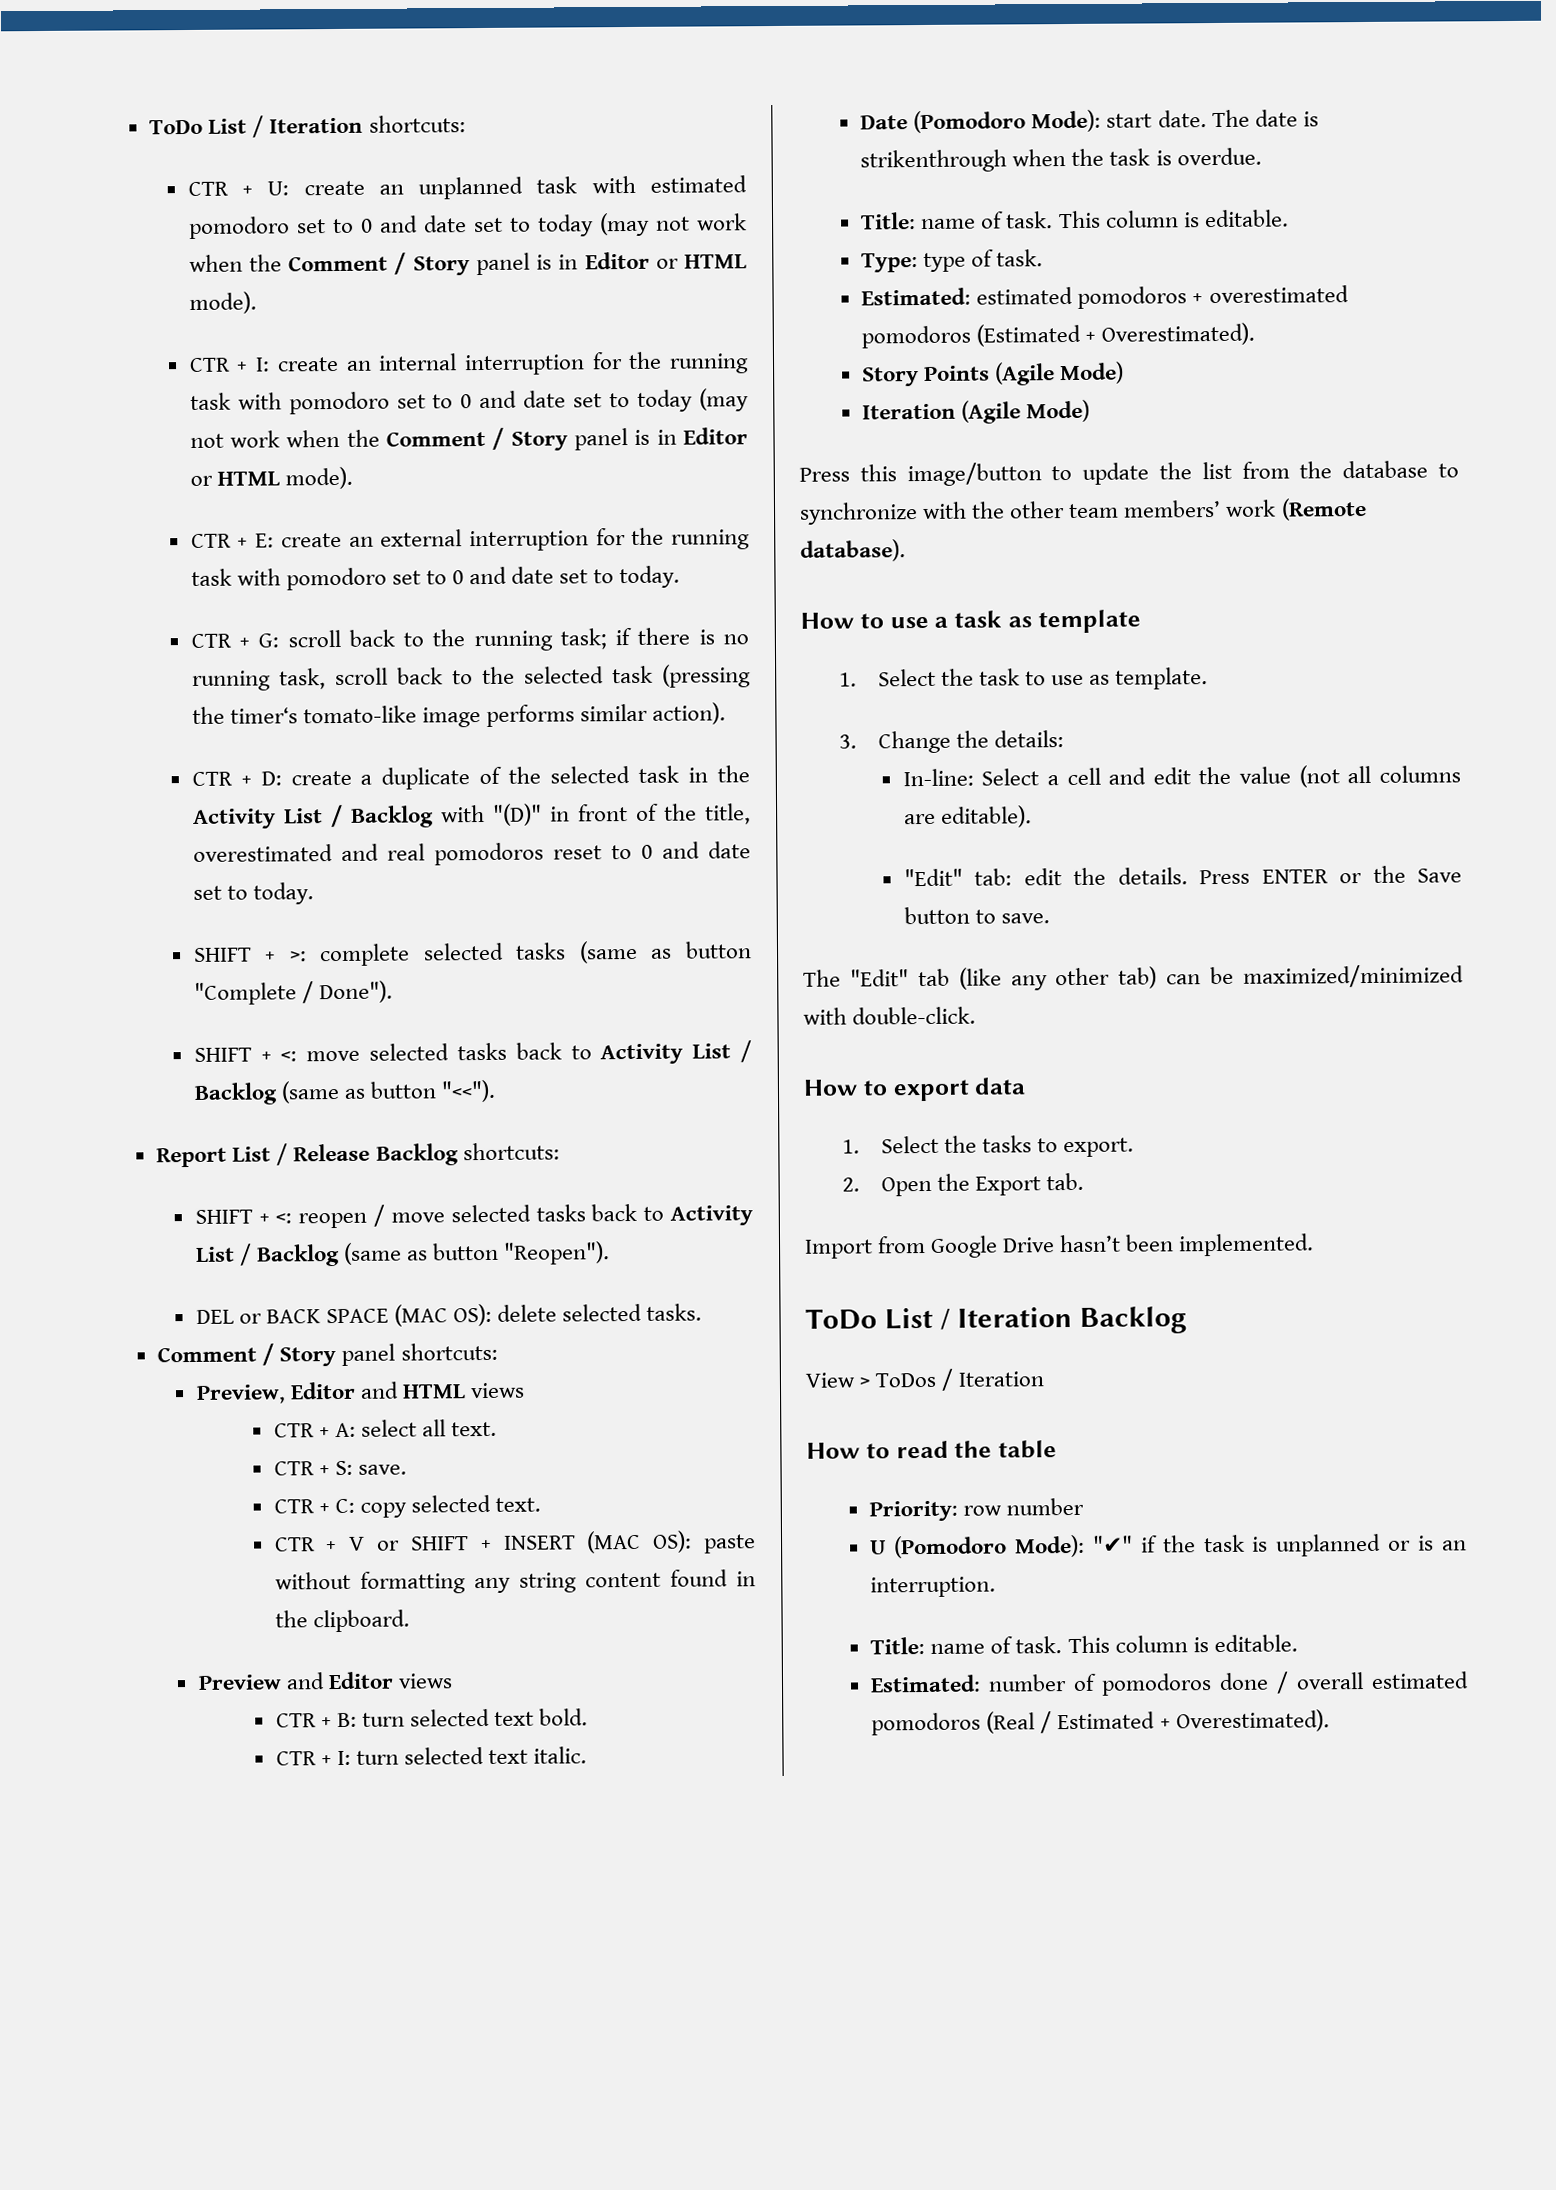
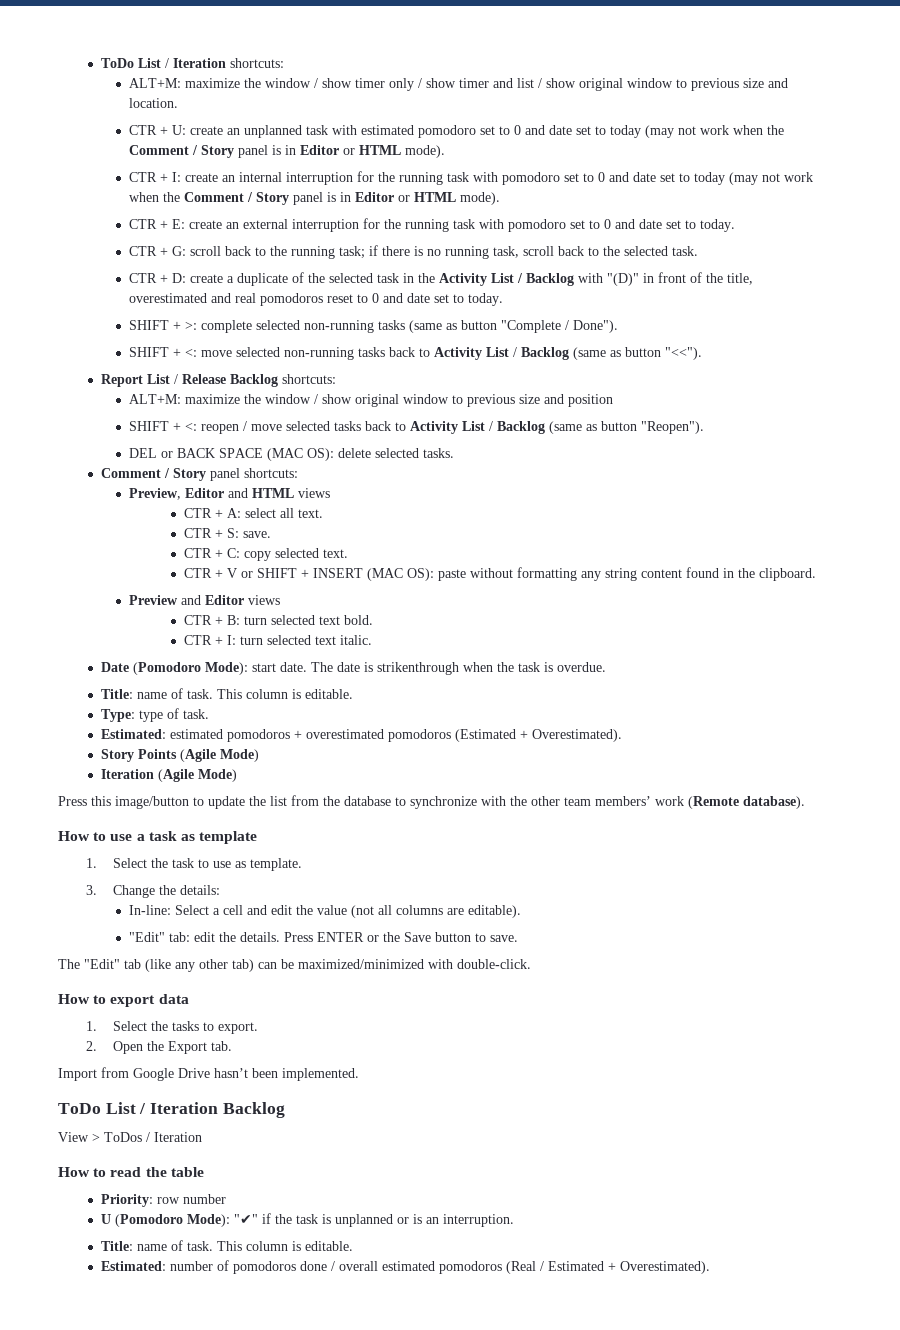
+ ALT+M: maximize the window / show timer only / show timer and list / show original window to previous size and location.
- CTR + G: scroll back to the running task; if there is no running task, scroll back to the selected task (pressing the timer‘s tomato-like image performs similar action).
+ CTR + G: scroll back to the running task; if there is no running task, scroll back to the selected task.
- SHIFT + >: complete selected tasks (same as button "Complete / Done").
+ SHIFT + >: complete selected non-running tasks (same as button "Complete / Done").
- SHIFT + <: move selected tasks back to Activity List / Backlog (same as button "<<").
+ SHIFT + <: move selected non-running tasks back to Activity List / Backlog (same as button "<<").
+ ALT+M: maximize the window / show original window to previous size and position

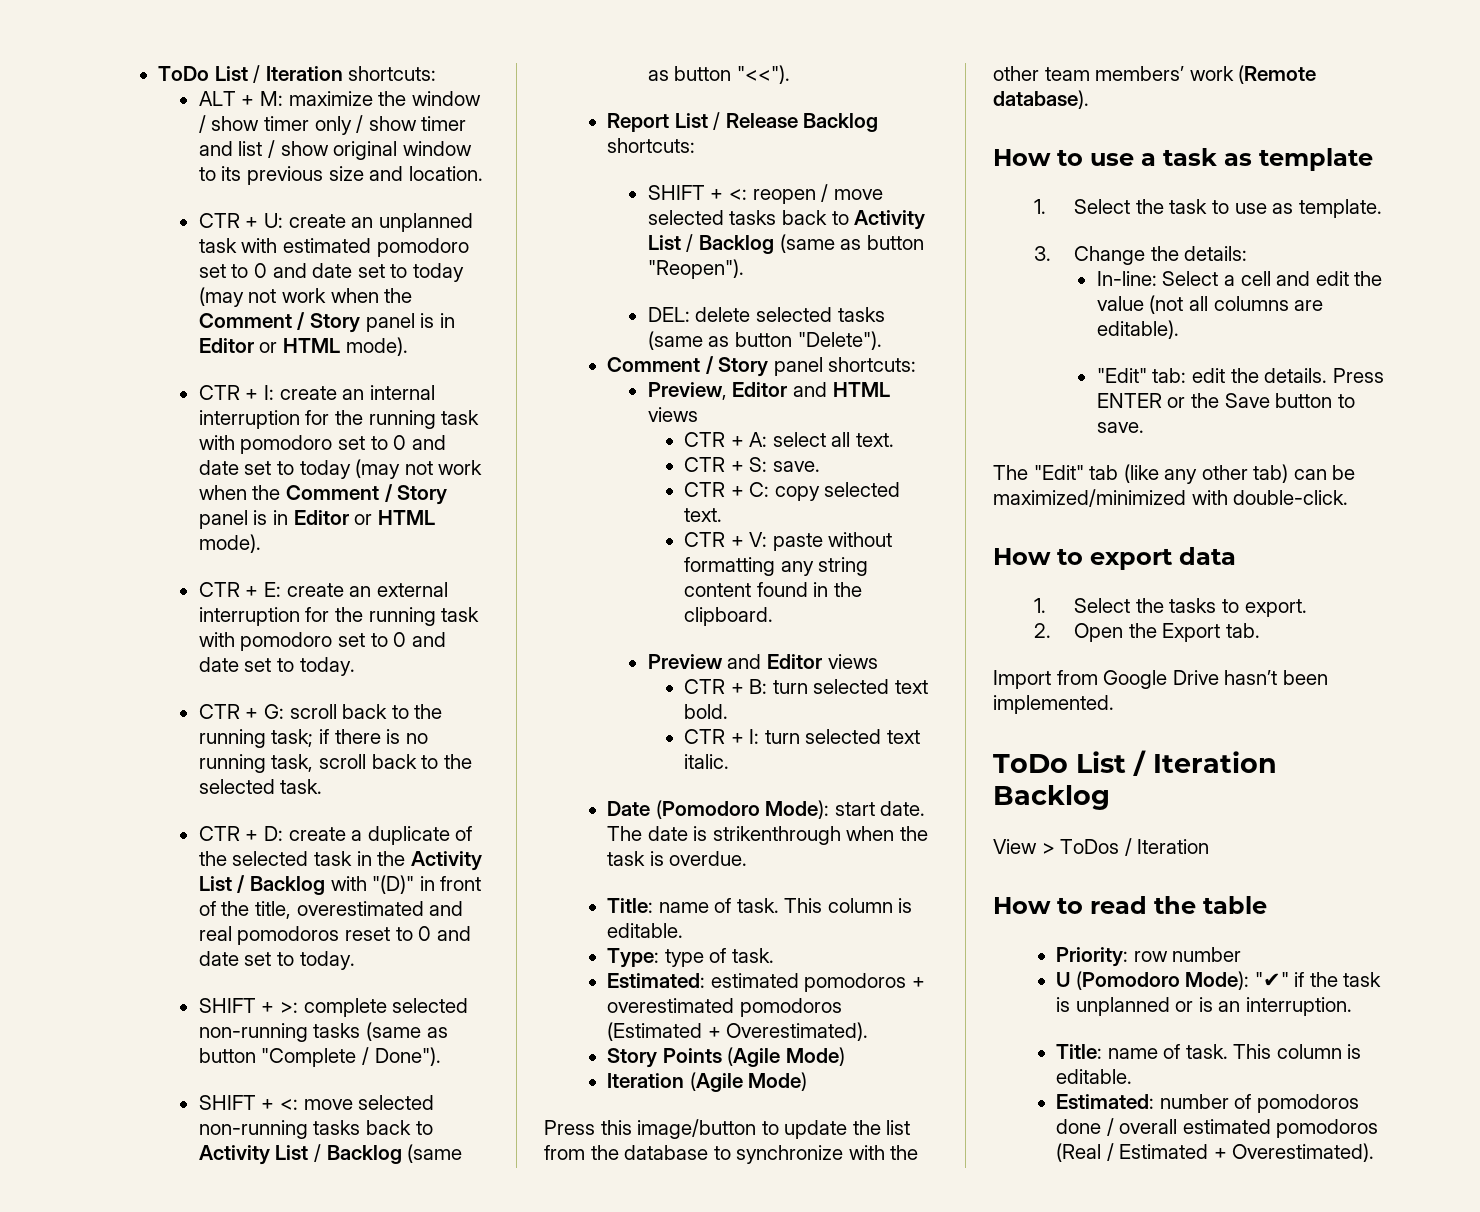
- ALT+M: maximize the window / show timer only / show timer and list / show original window to previous size and location.
+ ALT + M: maximize the window / show timer only / show timer and list / show original window to its previous size and location.
- ALT+M: maximize the window / show original window to previous size and position
- DEL or BACK SPACE (MAC OS): delete selected tasks.
+ DEL: delete selected tasks (same as button "Delete").
- CTR + V or SHIFT + INSERT (MAC OS): paste without formatting any string content found in the clipboard.
+ CTR + V: paste without formatting any string content found in the clipboard.

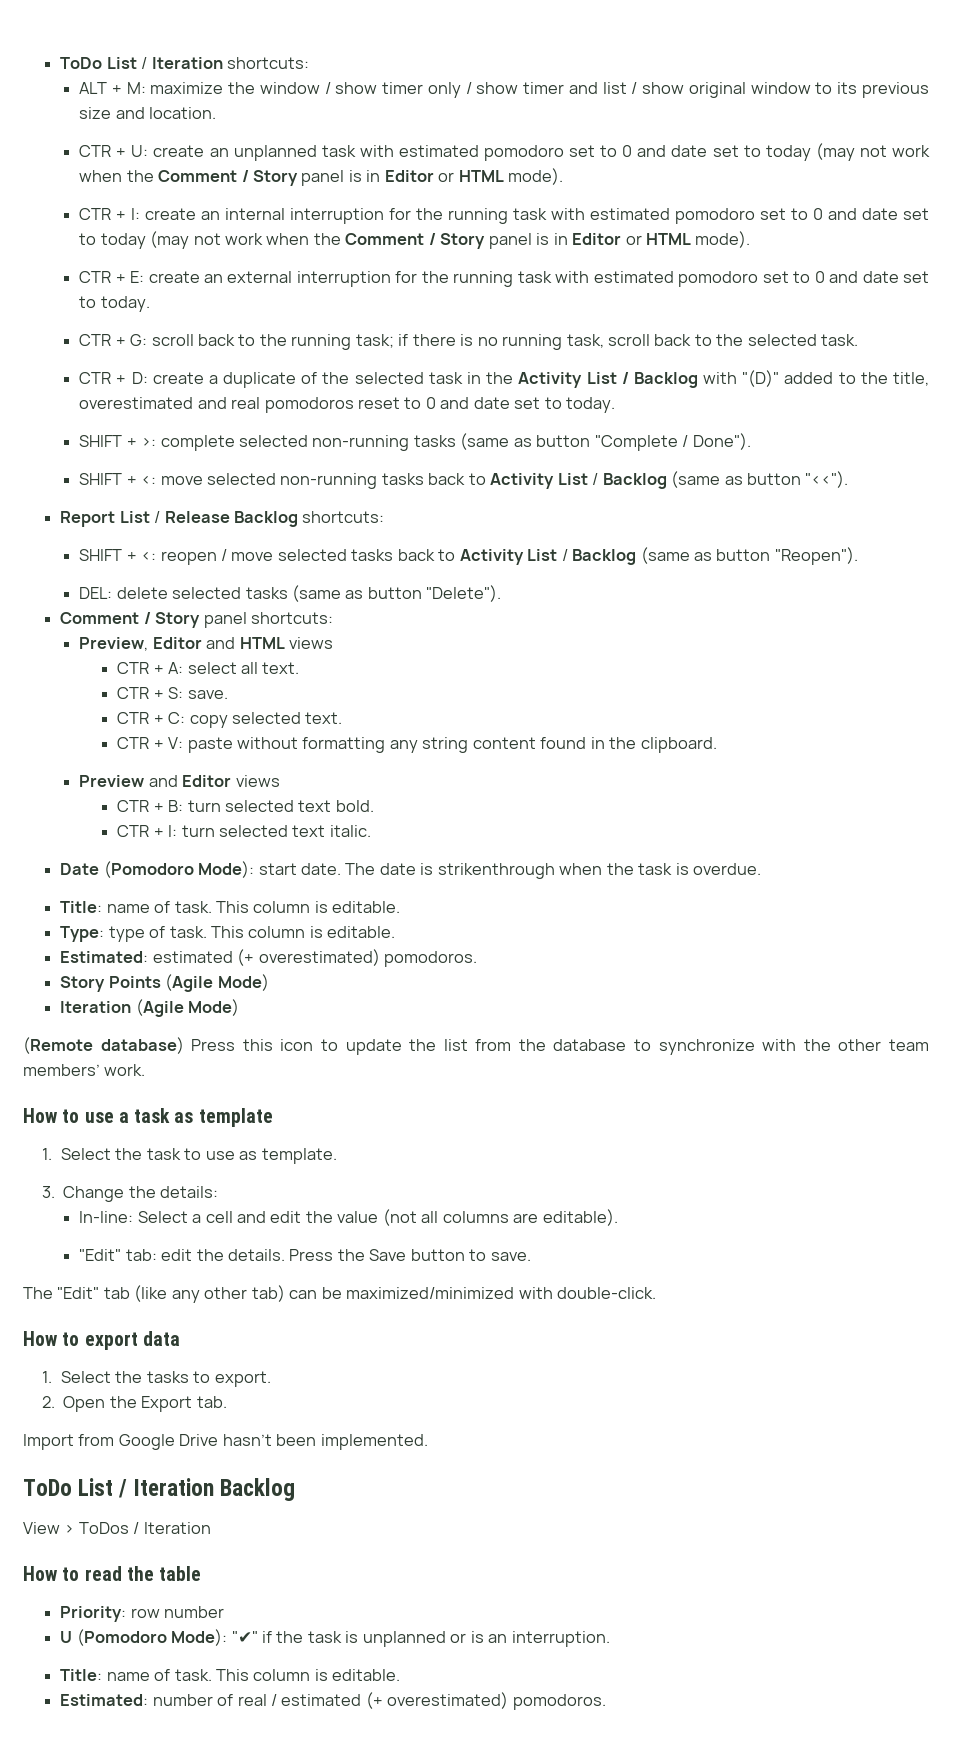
- CTR + I: create an internal interruption for the running task with pomodoro set to 0 and date set to today (may not work when the Comment / Story panel is in Editor or HTML mode).
+ CTR + I: create an internal interruption for the running task with estimated pomodoro set to 0 and date set to today (may not work when the Comment / Story panel is in Editor or HTML mode).
- CTR + E: create an external interruption for the running task with pomodoro set to 0 and date set to today.
+ CTR + E: create an external interruption for the running task with estimated pomodoro set to 0 and date set to today.
- CTR + D: create a duplicate of the selected task in the Activity List / Backlog with "(D)" in front of the title, overestimated and real pomodoros reset to 0 and date set to today.
+ CTR + D: create a duplicate of the selected task in the Activity List / Backlog with "(D)" added to the title, overestimated and real pomodoros reset to 0 and date set to today.
- Type: type of task.
- Estimated: estimated pomodoros + overestimated pomodoros (Estimated + Overestimated).
+ Type: type of task. This column is editable.
+ Estimated: estimated (+ overestimated) pomodoros.
- Press this image/button to update the list from the database to synchronize with the other team members’ work (Remote database).
+ (Remote database) Press this icon to update the list from the database to synchronize with the other team members’ work.
- Press ENTER or the Save button to save.
+ Press the Save button to save.
- Estimated: number of pomodoros done / overall estimated pomodoros (Real / Estimated + Overestimated).
+ Estimated: number of real / estimated (+ overestimated) pomodoros.

